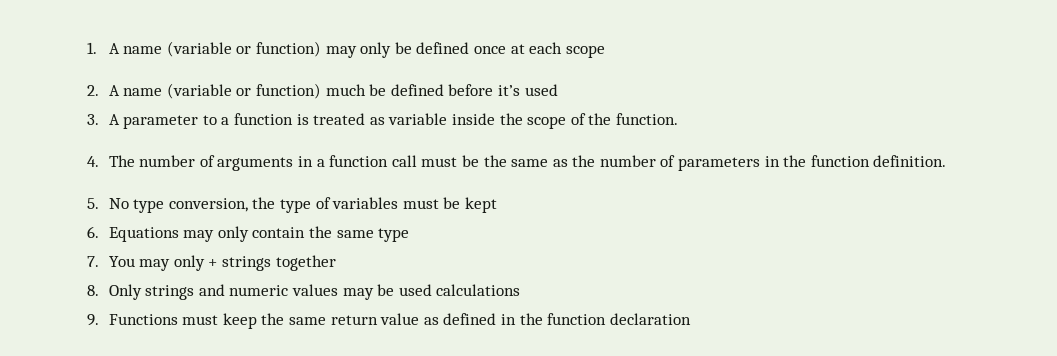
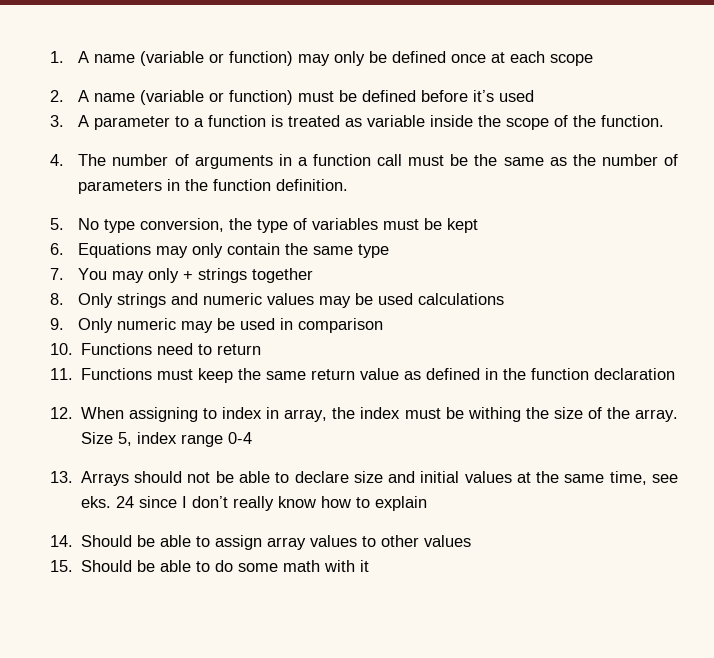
- 2. A name (variable or function) much be defined before it’s used
+ 2. A name (variable or function) must be defined before it’s used
- 9. Functions must keep the same return value as defined in the function declaration
+ 9. Only numeric may be used in comparison
+ 10. Functions need to return
+ 11. Functions must keep the same return value as defined in the function declaration
+ 12. When assigning to index in array, the index must be withing the size of the array. Size 5, index range 0-4
+ 13. Arrays should not be able to declare size and initial values at the same time, see eks. 24 since I don’t really know how to explain
+ 14. Should be able to assign array values to other values
+ 15. Should be able to do some math with it

